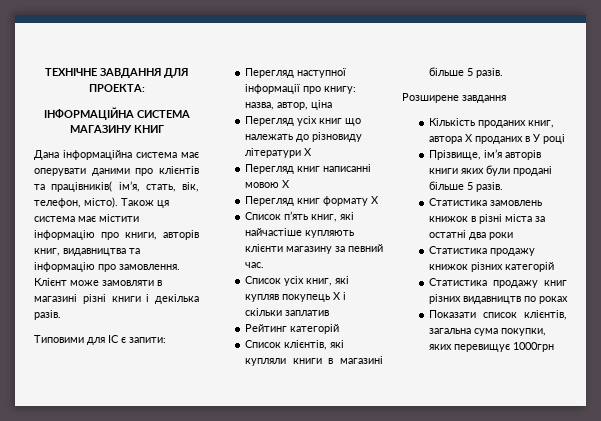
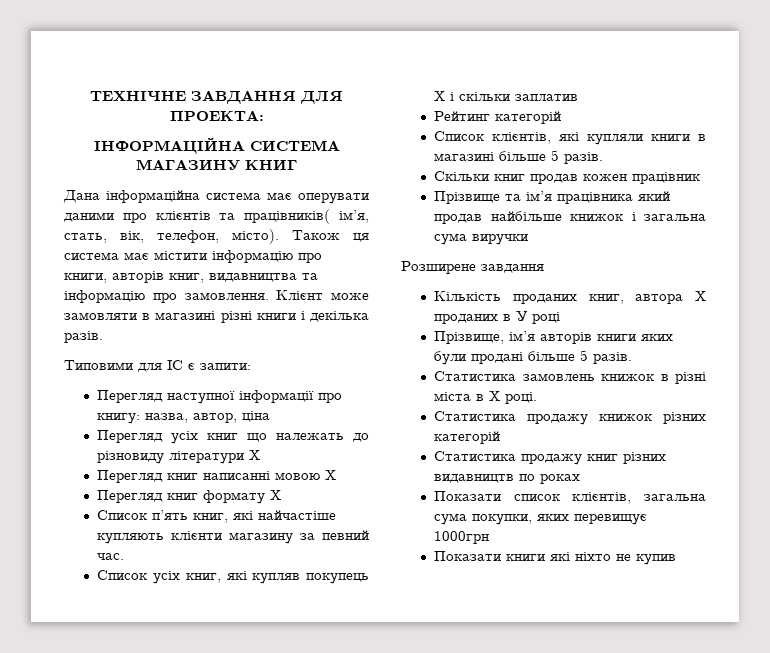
+ Скільки книг продав кожен працівник
+ Прізвище та ім’я працівника який продав найбільше книжок і загальна сума виручки
- Статистика замовлень книжок в різні міста за остатні два роки
+ Статистика замовлень книжок в різні міста в Х році.
+ Показати книги які ніхто не купив

